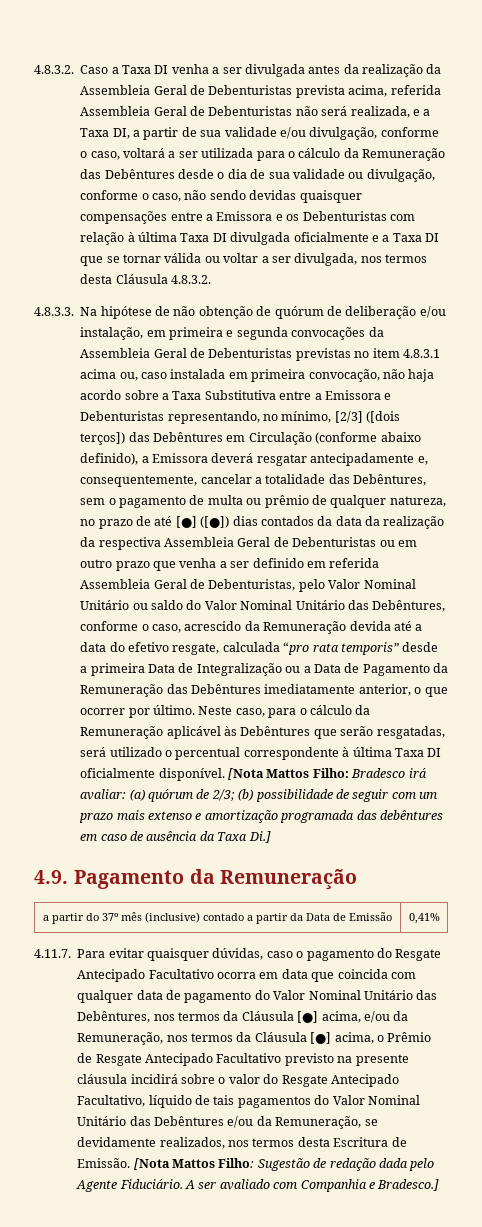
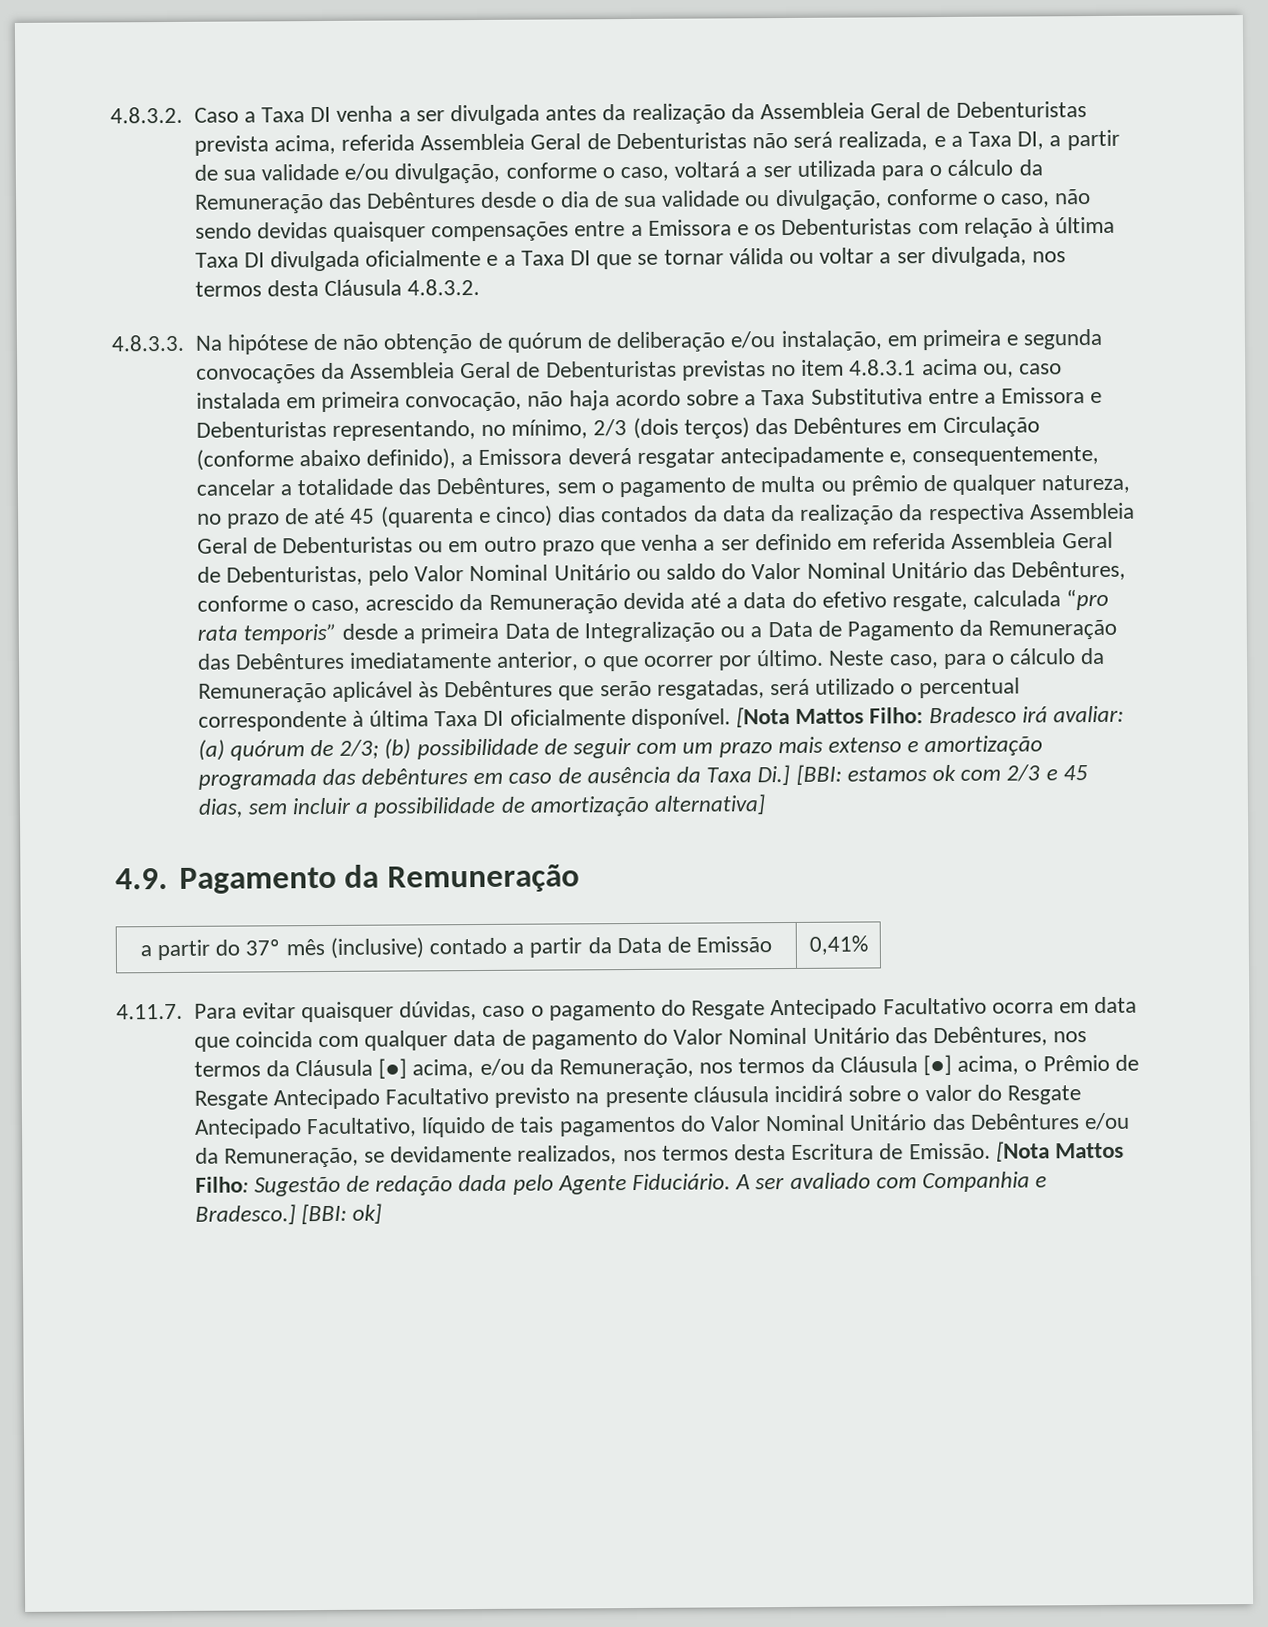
- 4.8.3.3. Na hipótese de não obtenção de quórum de deliberação e/ou instalação, em primeira e segunda convocações da Assembleia Geral de Debenturistas previstas no item 4.8.3.1 acima ou, caso instalada em primeira convocação, não haja acordo sobre a Taxa Substitutiva entre a Emissora e Debenturistas representando, no mínimo, [2/3] ([dois terços]) das Debêntures em Circulação (conforme abaixo definido), a Emissora deverá resgatar antecipadamente e, consequentemente, cancelar a totalidade das Debêntures, sem o pagamento de multa ou prêmio de qualquer natureza, no prazo de até [●] ([●]) dias contados da data da realização da respectiva Assembleia Geral de Debenturistas ou em outro prazo que venha a ser definido em referida Assembleia Geral de Debenturistas, pelo Valor Nominal Unitário ou saldo do Valor Nominal Unitário das Debêntures, conforme o caso, acrescido da Remuneração devida até a data do efetivo resgate, calculada “pro rata temporis” desde a primeira Data de Integralização ou a Data de Pagamento da Remuneração das Debêntures imediatamente anterior, o que ocorrer por último.
+ 4.8.3.3. Na hipótese de não obtenção de quórum de deliberação e/ou instalação, em primeira e segunda convocações da Assembleia Geral de Debenturistas previstas no item 4.8.3.1 acima ou, caso instalada em primeira convocação, não haja acordo sobre a Taxa Substitutiva entre a Emissora e Debenturistas representando, no mínimo, 2/3 (dois terços) das Debêntures em Circulação (conforme abaixo definido), a Emissora deverá resgatar antecipadamente e, consequentemente, cancelar a totalidade das Debêntures, sem o pagamento de multa ou prêmio de qualquer natureza, no prazo de até 45 (quarenta e cinco) dias contados da data da realização da respectiva Assembleia Geral de Debenturistas ou em outro prazo que venha a ser definido em referida Assembleia Geral de Debenturistas, pelo Valor Nominal Unitário ou saldo do Valor Nominal Unitário das Debêntures, conforme o caso, acrescido da Remuneração devida até a data do efetivo resgate, calculada “pro rata temporis” desde a primeira Data de Integralização ou a Data de Pagamento da Remuneração das Debêntures imediatamente anterior, o que ocorrer por último.
- [Nota Mattos Filho: Bradesco irá avaliar: (a) quórum de 2/3; (b) possibilidade de seguir com um prazo mais extenso e amortização programada das debêntures em caso de ausência da Taxa Di.]
+ [Nota Mattos Filho: Bradesco irá avaliar: (a) quórum de 2/3; (b) possibilidade de seguir com um prazo mais extenso e amortização programada das debêntures em caso de ausência da Taxa Di.] [BBI: estamos ok com 2/3 e 45 dias, sem incluir a possibilidade de amortização alternativa]
+ [BBI: ok]

